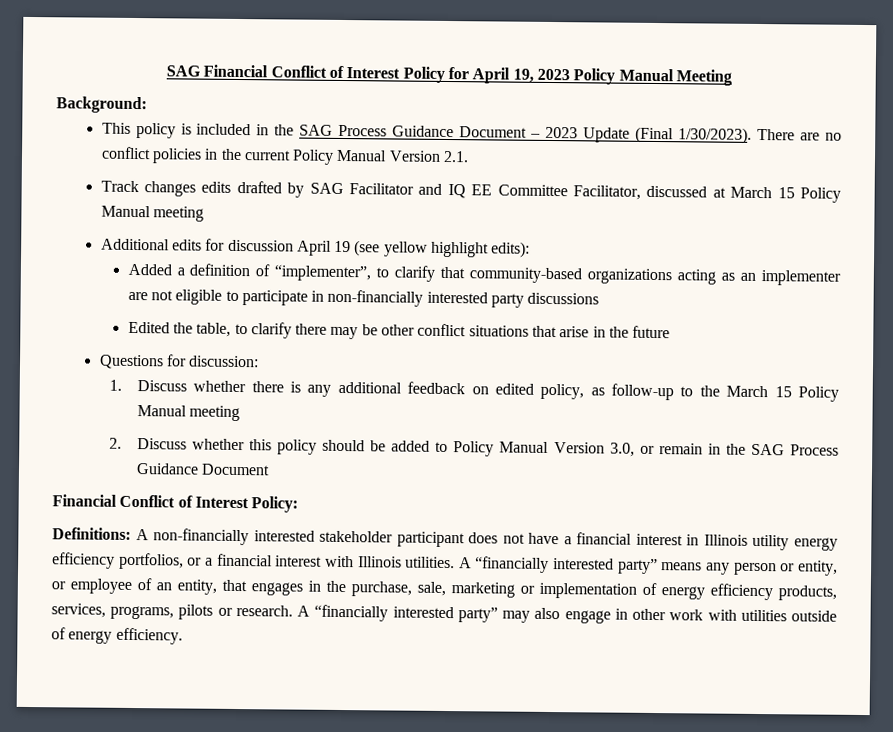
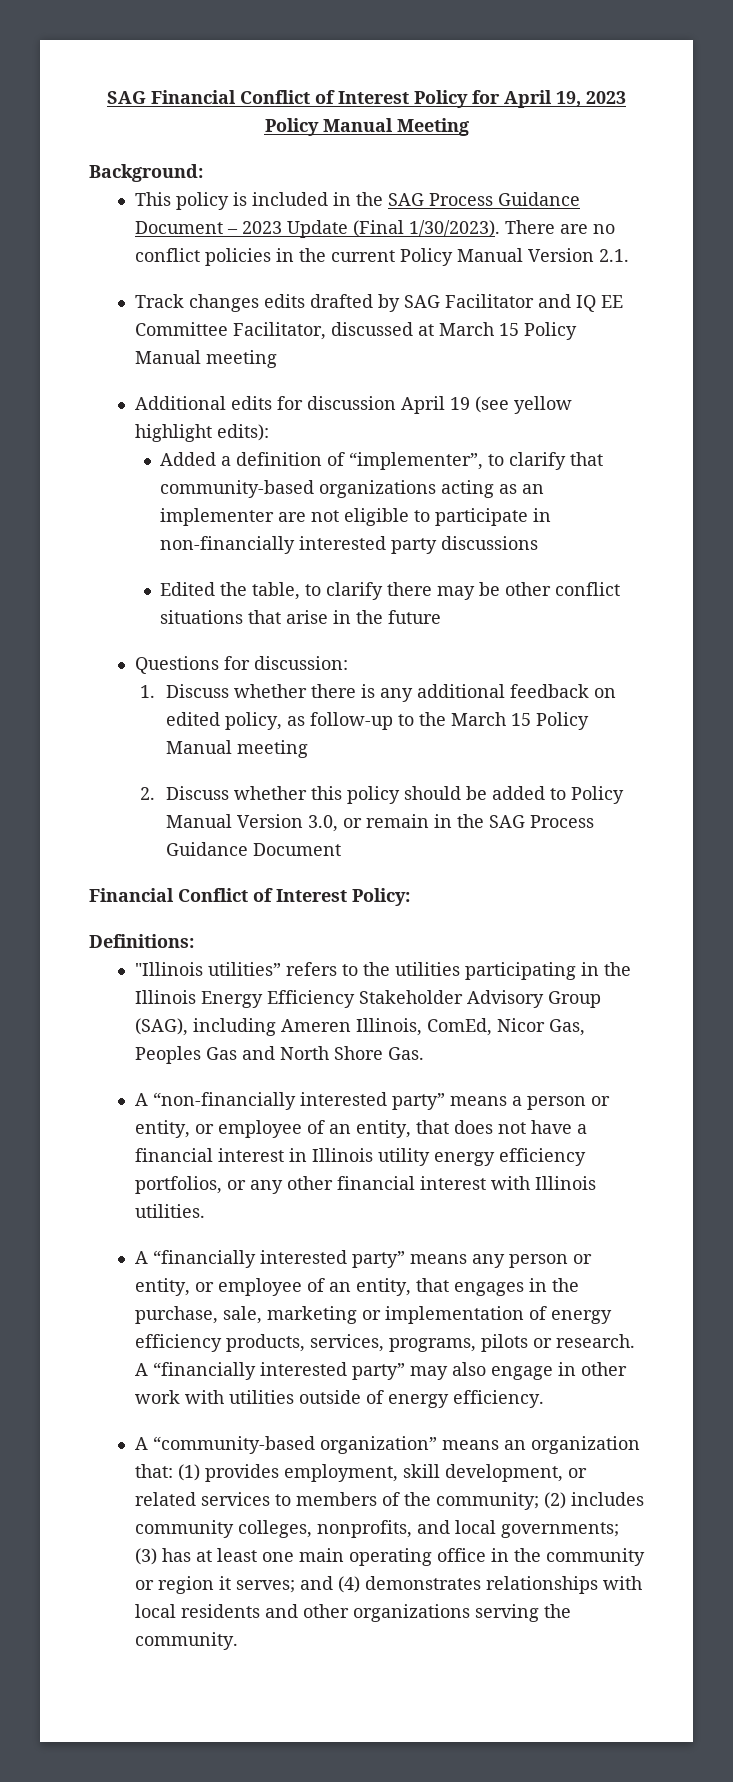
- Definitions: A non-financially interested stakeholder participant does not have a financial interest in Illinois utility energy efficiency portfolios, or a financial interest with Illinois utilities. A “financially interested party” means any person or entity, or employee of an entity, that engages in the purchase, sale, marketing or implementation of energy efficiency products, services, programs, pilots or research.
+ Definitions:
+ "Illinois utilities” refers to the utilities participating in the Illinois Energy Efficiency Stakeholder Advisory Group (SAG), including Ameren Illinois, ComEd, Nicor Gas, Peoples Gas and North Shore Gas.
+ A “non-financially interested party” means a person or entity, or employee of an entity, that does not have a financial interest in Illinois utility energy efficiency portfolios, or any other financial interest with Illinois utilities.
+ A “financially interested party” means any person or entity, or employee of an entity, that engages in the purchase, sale, marketing or implementation of energy efficiency products, services, programs, pilots or research.
+ A “community-based organization” means an organization that: (1) provides employment, skill development, or related services to members of the community; (2) includes community colleges, nonprofits, and local governments; (3) has at least one main operating office in the community or region it serves; and (4) demonstrates relationships with local residents and other organizations serving the community.

